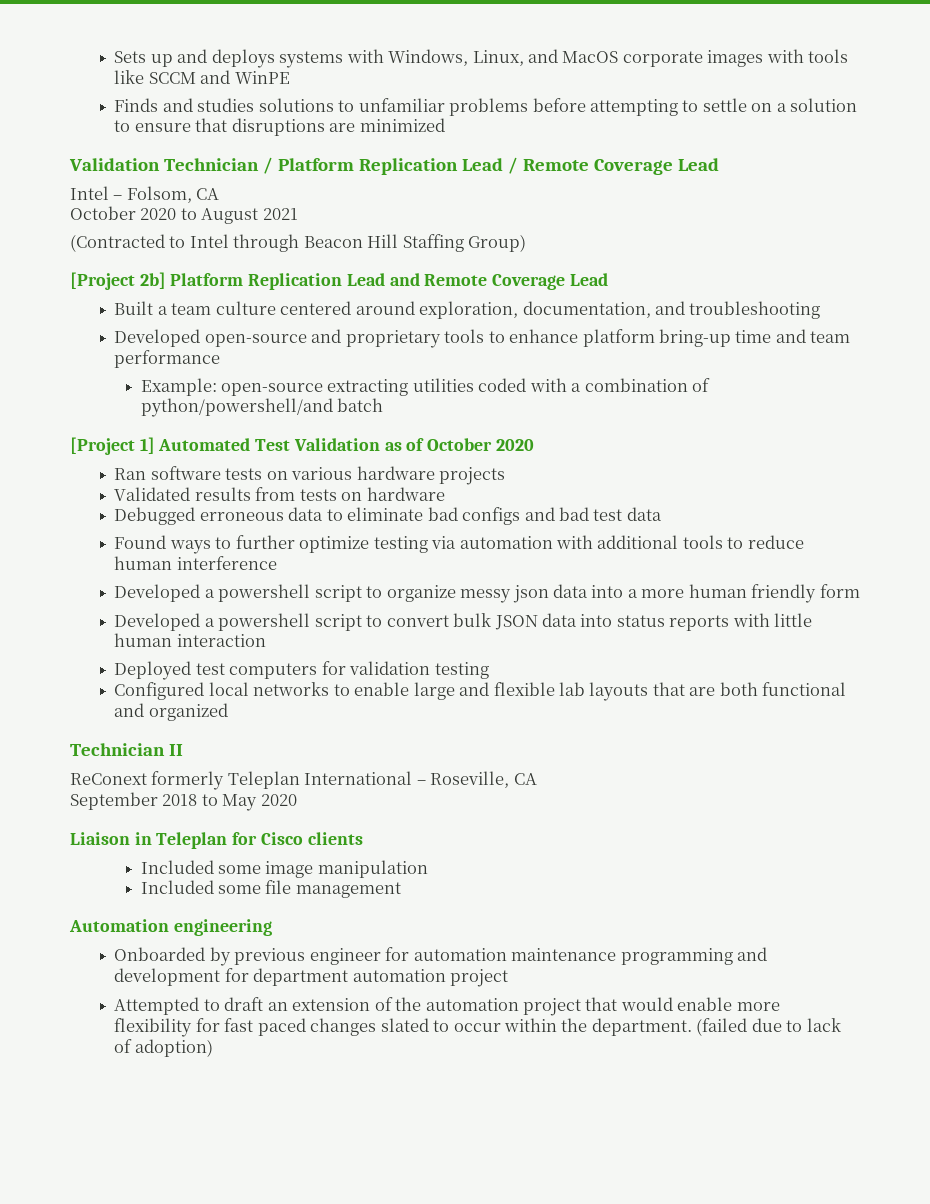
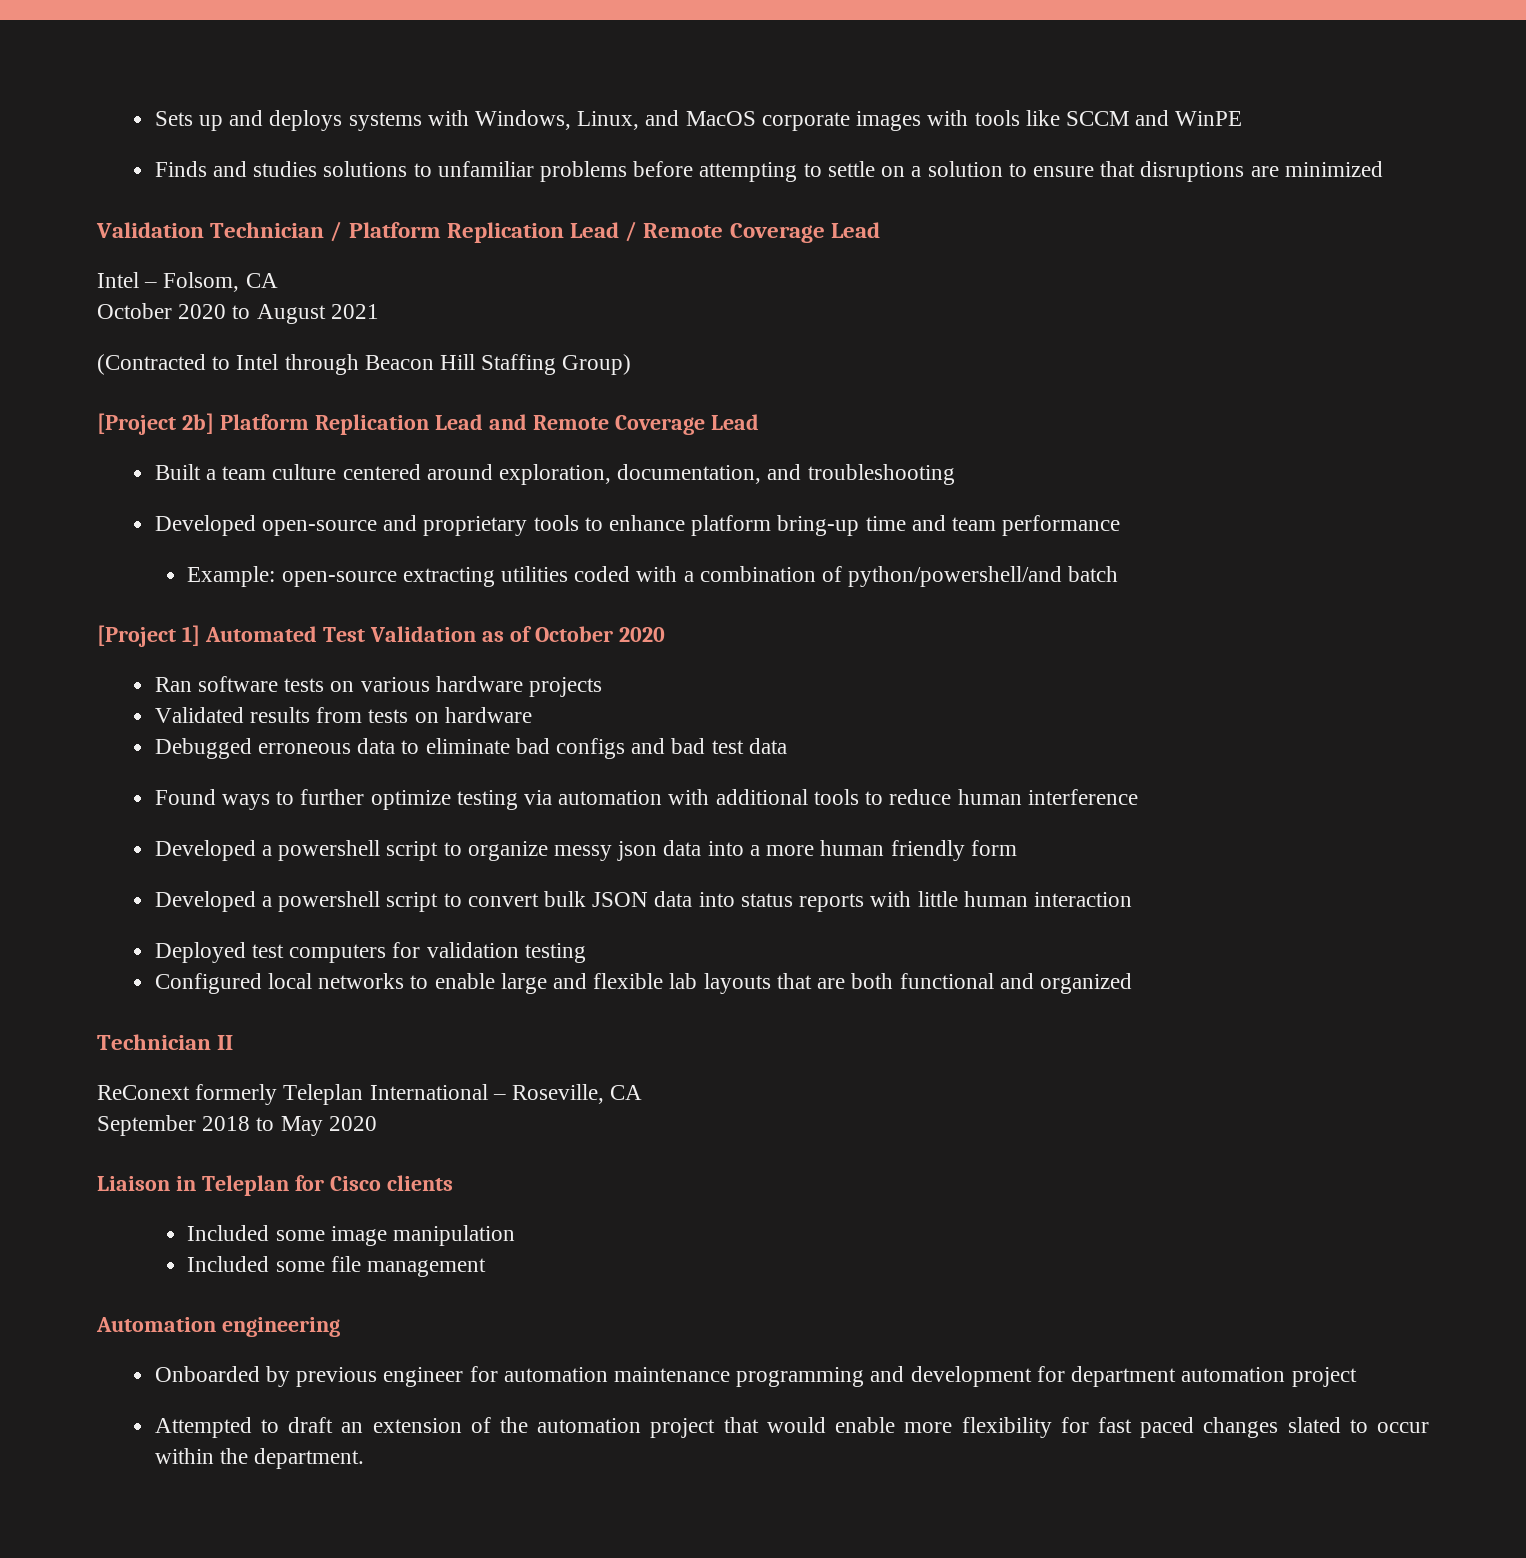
- (failed due to lack of adoption)

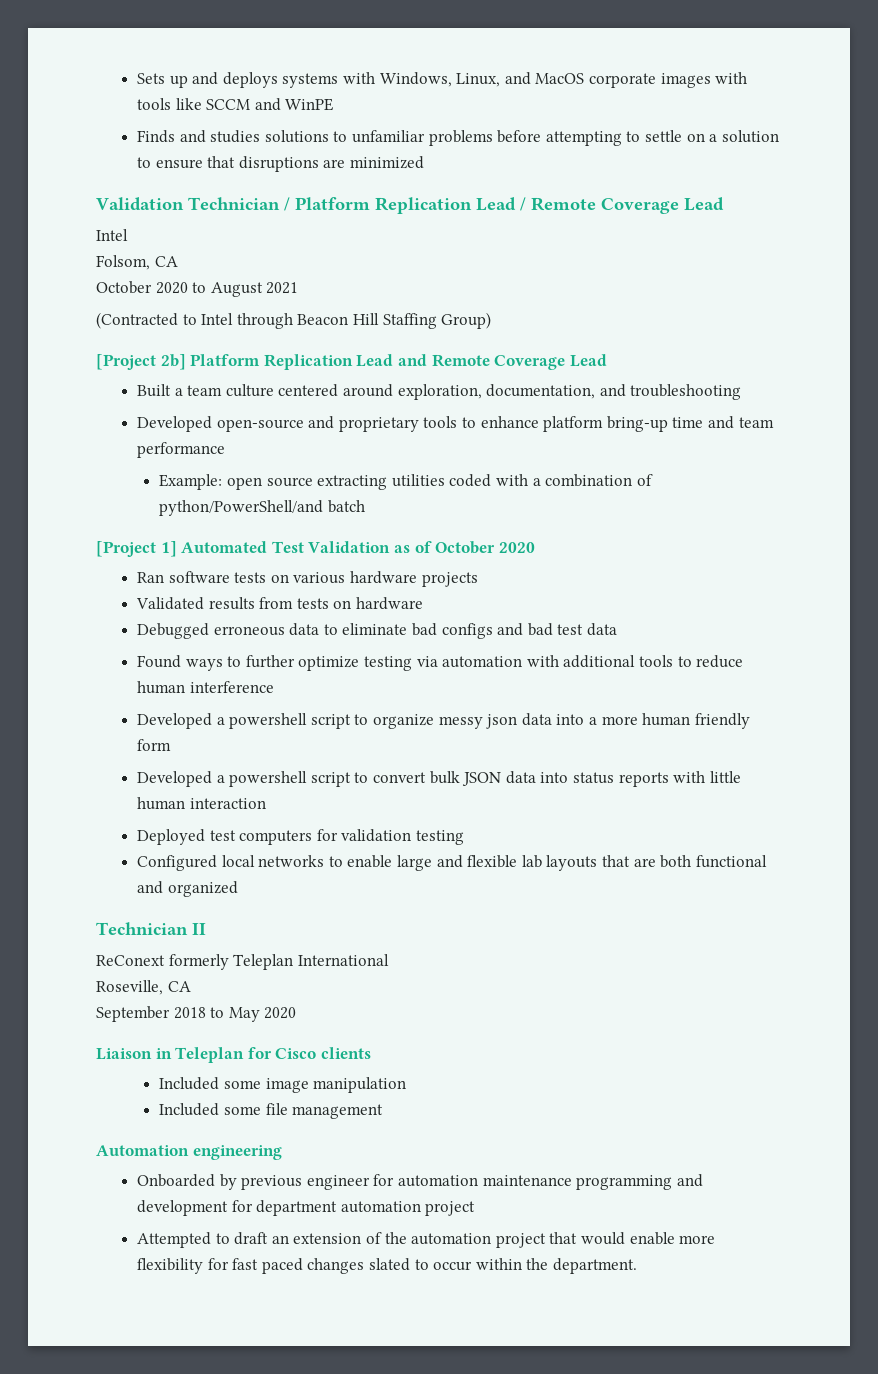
  Validation Technician / Platform Replication Lead / Remote Coverage Lead
- Intel – Folsom, CA
+ Intel
+ Folsom, CA
- Example: open-source extracting utilities coded with a combination of python/powershell/and batch
+ Example: open source extracting utilities coded with a combination of python/PowerShell/and batch
- ReConext formerly Teleplan International – Roseville, CA
+ ReConext formerly Teleplan International
+ Roseville, CA

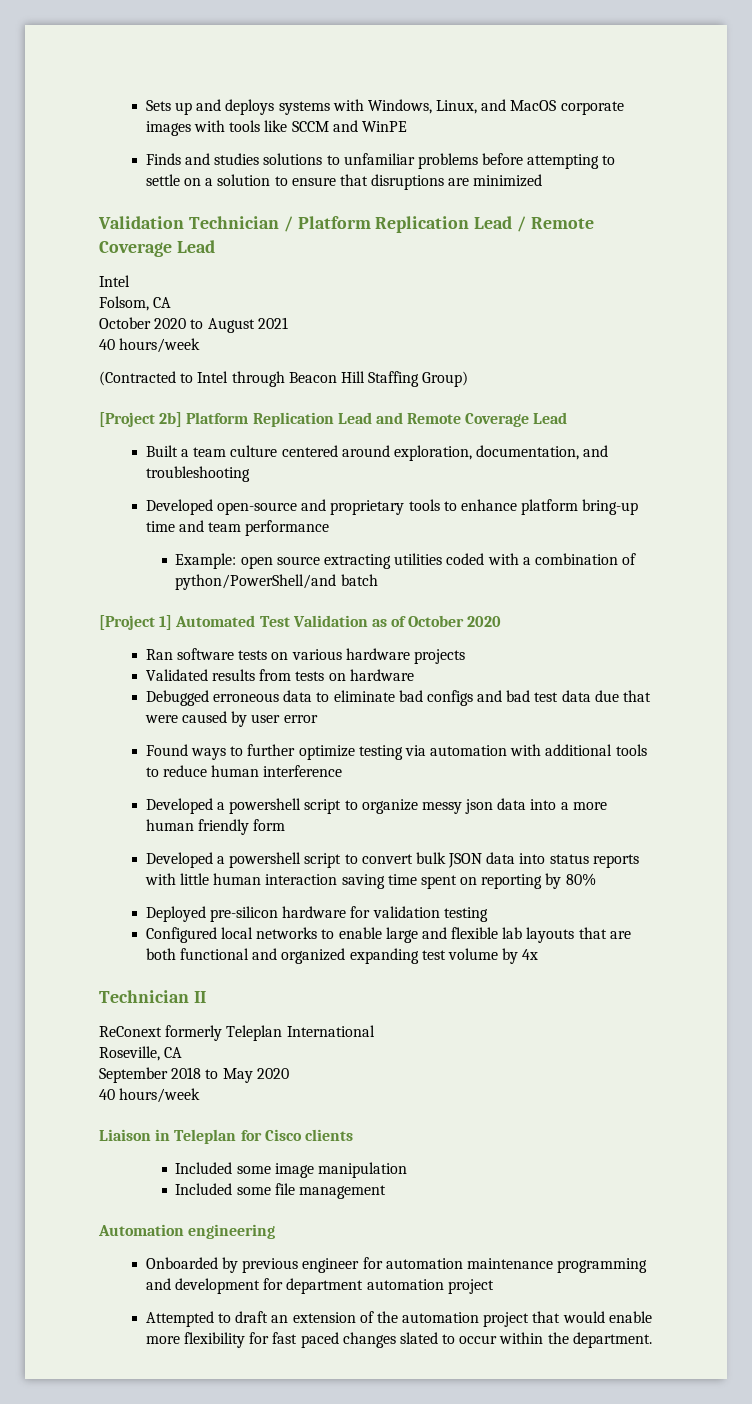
  October 2020 to August 2021
+ 40 hours/week
- Debugged erroneous data to eliminate bad configs and bad test data
+ Debugged erroneous data to eliminate bad configs and bad test data due that were caused by user error
- Developed a powershell script to convert bulk JSON data into status reports with little human interaction
+ Developed a powershell script to convert bulk JSON data into status reports with little human interaction saving time spent on reporting by 80%
- Deployed test computers for validation testing
+ Deployed pre-silicon hardware for validation testing
- Configured local networks to enable large and flexible lab layouts that are both functional and organized
+ Configured local networks to enable large and flexible lab layouts that are both functional and organized expanding test volume by 4x
  September 2018 to May 2020
+ 40 hours/week

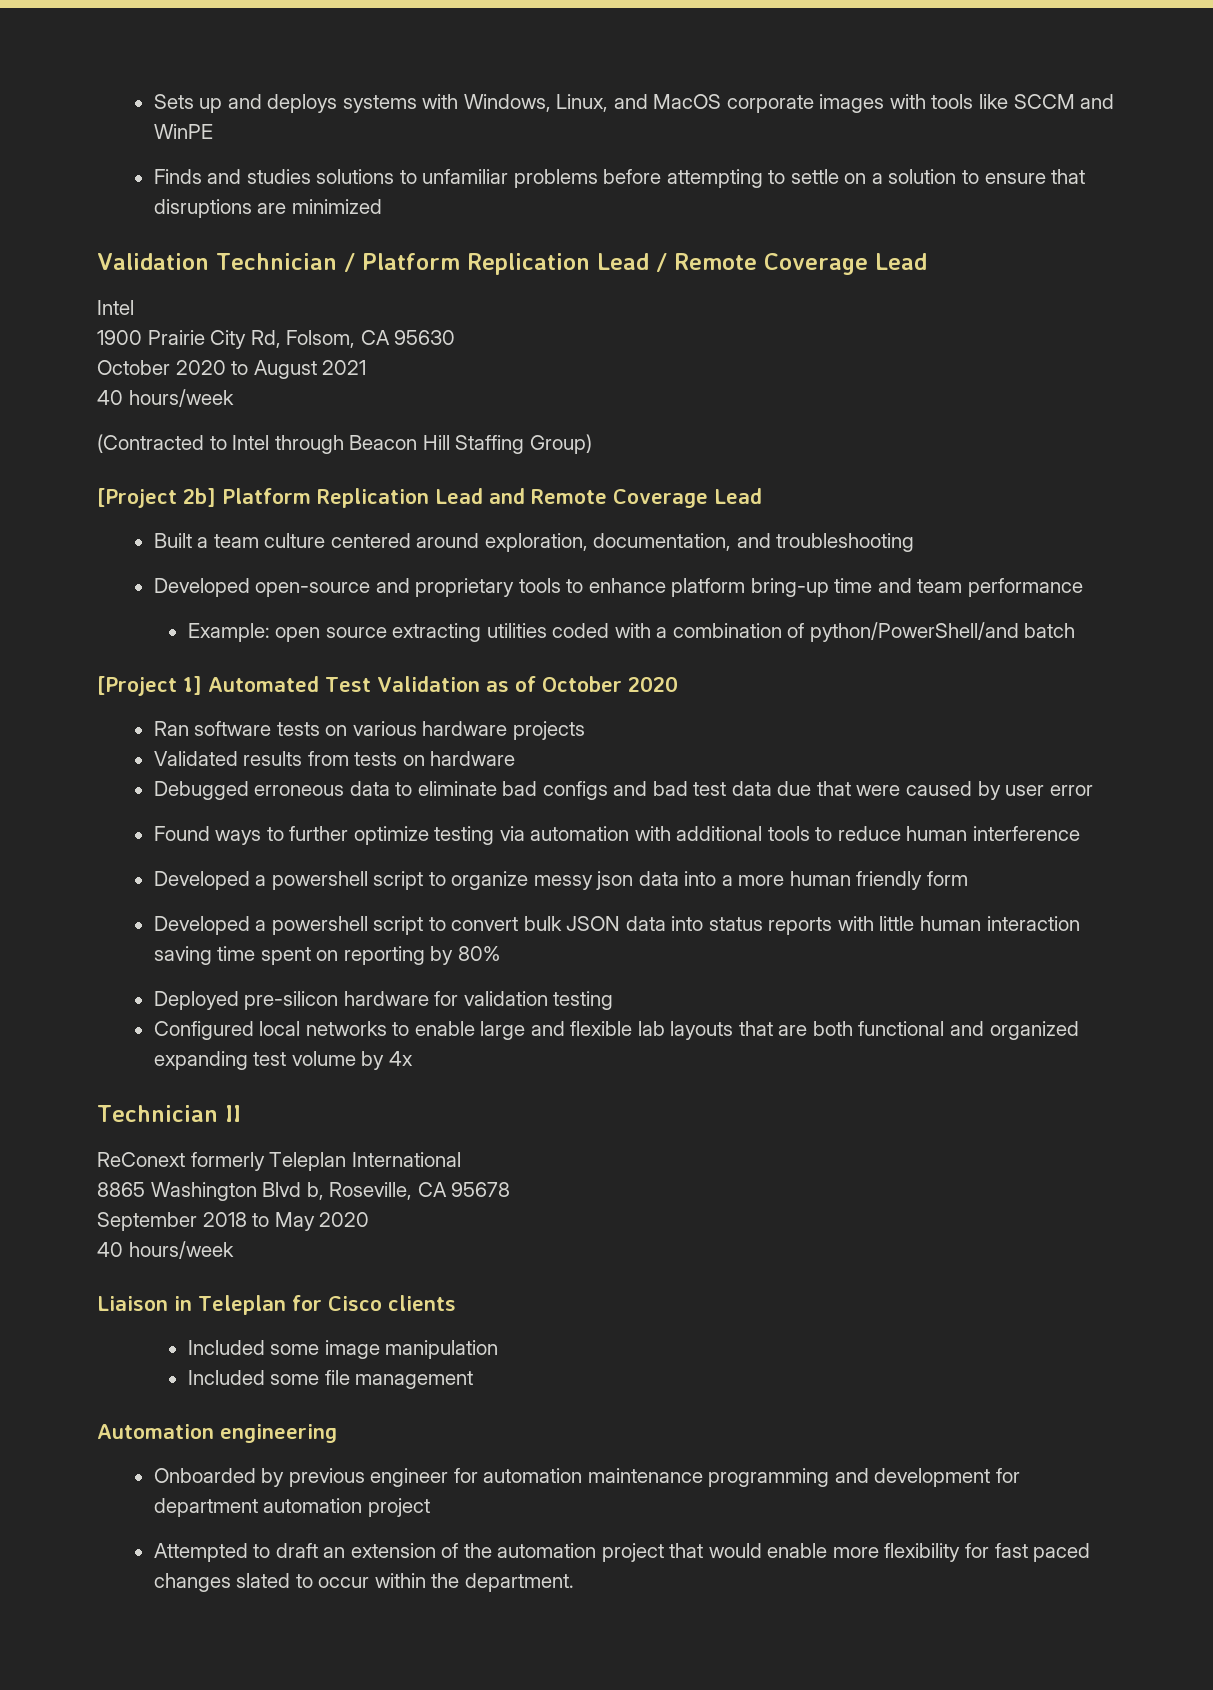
- Folsom, CA
+ 1900 Prairie City Rd, Folsom, CA 95630
- Roseville, CA
+ 8865 Washington Blvd b, Roseville, CA 95678

